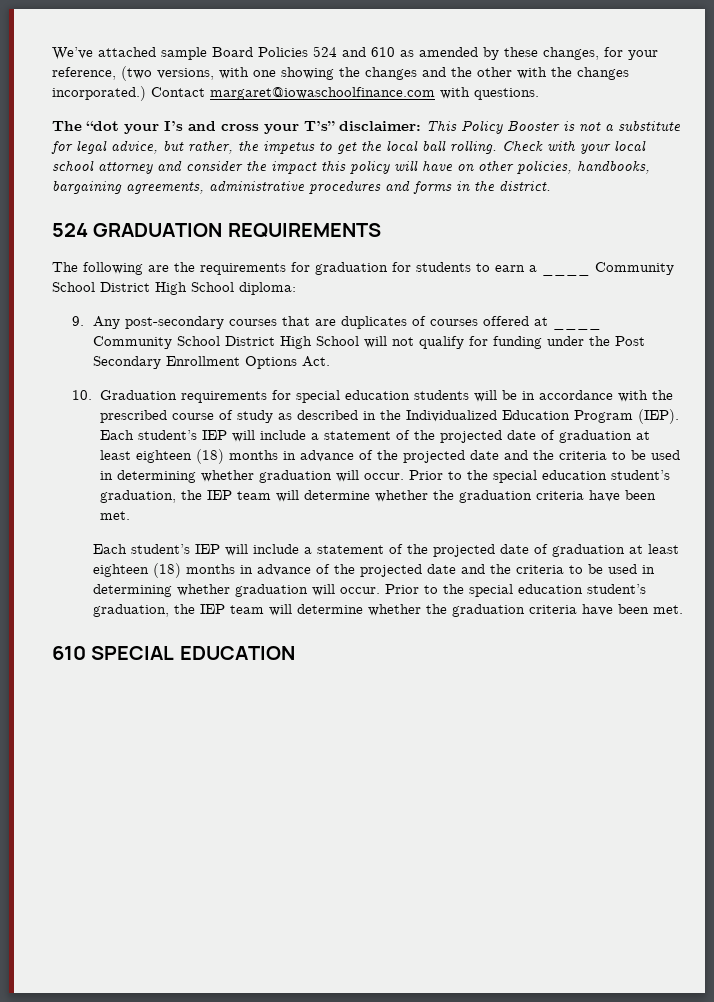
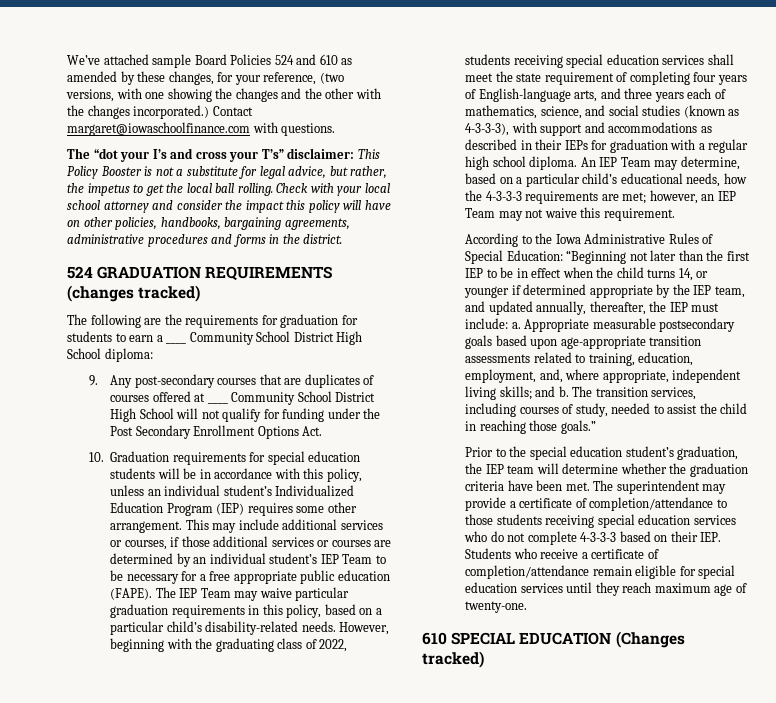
- 524 GRADUATION REQUIREMENTS
+ 524 GRADUATION REQUIREMENTS (changes tracked)
- 10. Graduation requirements for special education students will be in accordance with the prescribed course of study as described in the Individualized Education Program (IEP). Each student’s IEP will include a statement of the projected date of graduation at least eighteen (18) months in advance of the projected date and the criteria to be used in determining whether graduation will occur. Prior to the special education student’s graduation, the IEP team will determine whether the graduation criteria have been met.
- Each student’s IEP will include a statement of the projected date of graduation at least eighteen (18) months in advance of the projected date and the criteria to be used in determining whether graduation will occur. Prior to the special education student’s graduation, the IEP team will determine whether the graduation criteria have been met.
+ 10. Graduation requirements for special education students will be in accordance with this policy, unless an individual student’s Individualized Education Program (IEP) requires some other arrangement. This may include additional services or courses, if those additional services or courses are determined by an individual student’s IEP Team to be necessary for a free appropriate public education (FAPE). The IEP Team may waive particular graduation requirements in this policy, based on a particular child’s disability-related needs. However, beginning with the graduating class of 2022, students receiving special education services shall meet the state requirement of completing four years of English-language arts, and three years each of mathematics, science, and social studies (known as 4-3-3-3), with support and accommodations as described in their IEPs for graduation with a regular high school diploma. An IEP Team may determine, based on a particular child’s educational needs, how the 4-3-3-3 requirements are met; however, an IEP Team may not waive this requirement.
+ According to the Iowa Administrative Rules of Special Education: “Beginning not later than the first IEP to be in effect when the child turns 14, or younger if determined appropriate by the IEP team, and updated annually, thereafter, the IEP must include: a. Appropriate measurable postsecondary goals based upon age-appropriate transition assessments related to training, education, employment, and, where appropriate, independent living skills; and b. The transition services, including courses of study, needed to assist the child in reaching those goals.”
+ Prior to the special education student’s graduation, the IEP team will determine whether the graduation criteria have been met. The superintendent may provide a certificate of completion/attendance to those students receiving special education services who do not complete 4-3-3-3 based on their IEP. Students who receive a certificate of completion/attendance remain eligible for special education services until they reach maximum age of twenty-one.
- 610 SPECIAL EDUCATION
+ 610 SPECIAL EDUCATION (Changes tracked)

